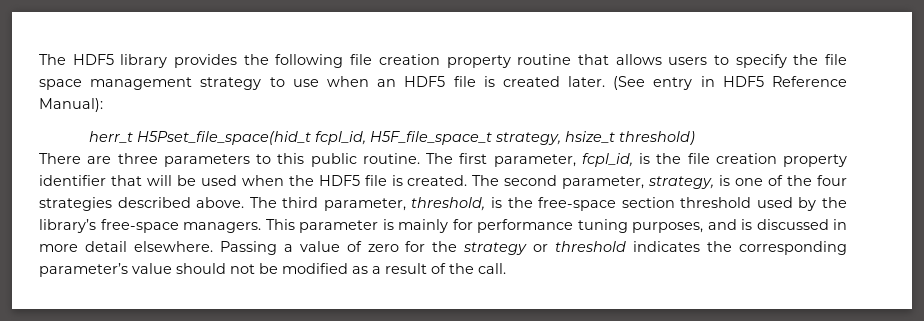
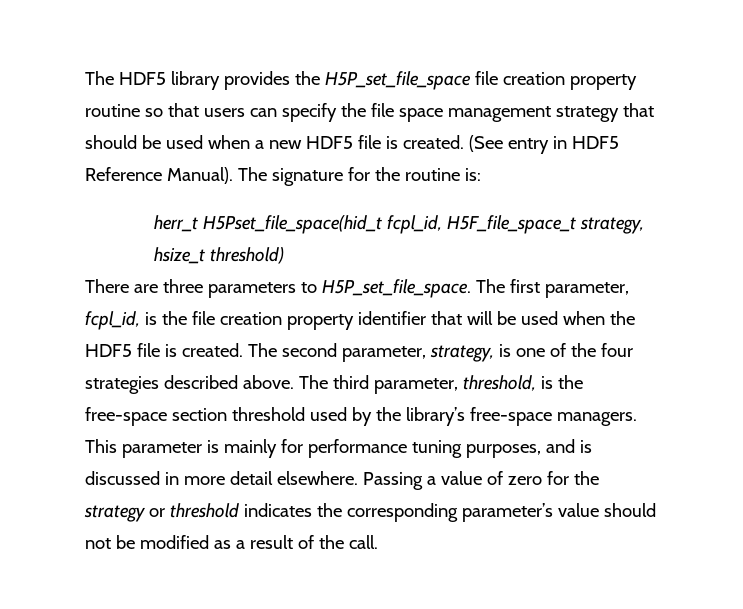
- The HDF5 library provides the following file creation property routine that allows users to specify the file space management strategy to use when an HDF5 file is created later.
+ The HDF5 library provides the H5P_set_file_space file creation property routine so that users can specify the file space management strategy that should be used when a new HDF5 file is created.
- (See entry in HDF5 Reference Manual):
+ (See entry in HDF5 Reference Manual). The signature for the routine is:
- There are three parameters to this public routine.
+ There are three parameters to H5P_set_file_space.

